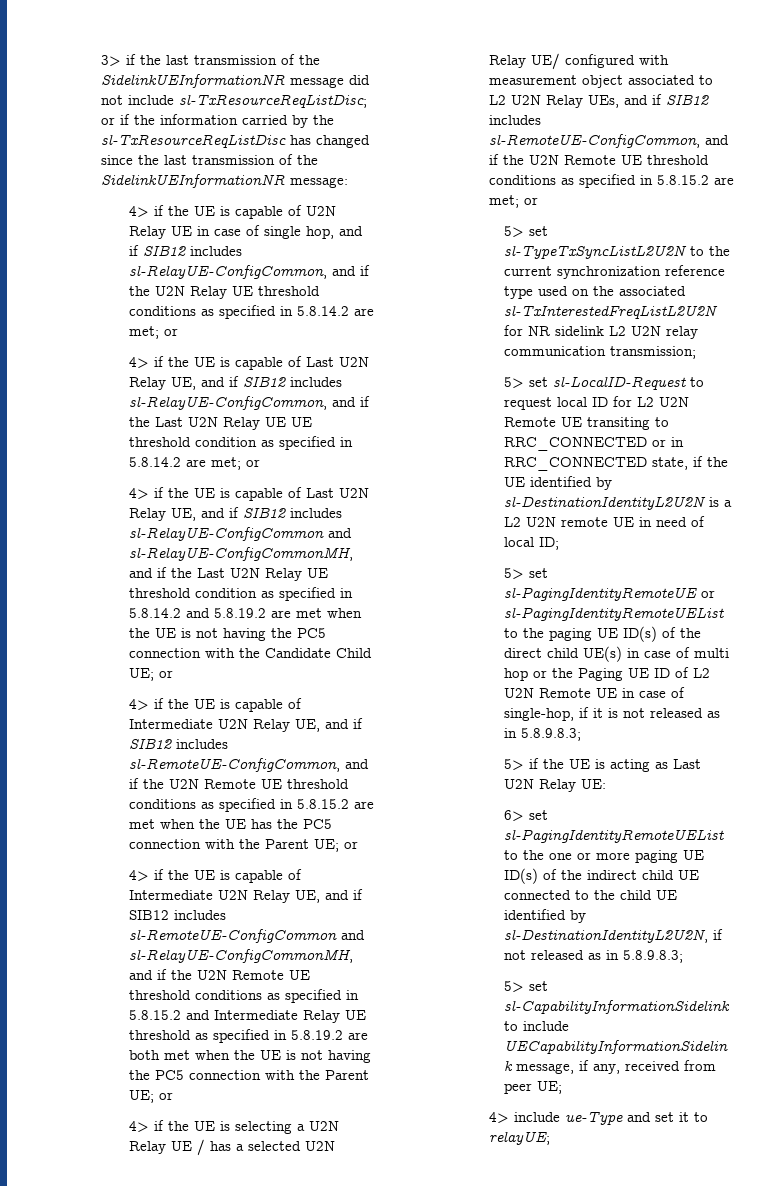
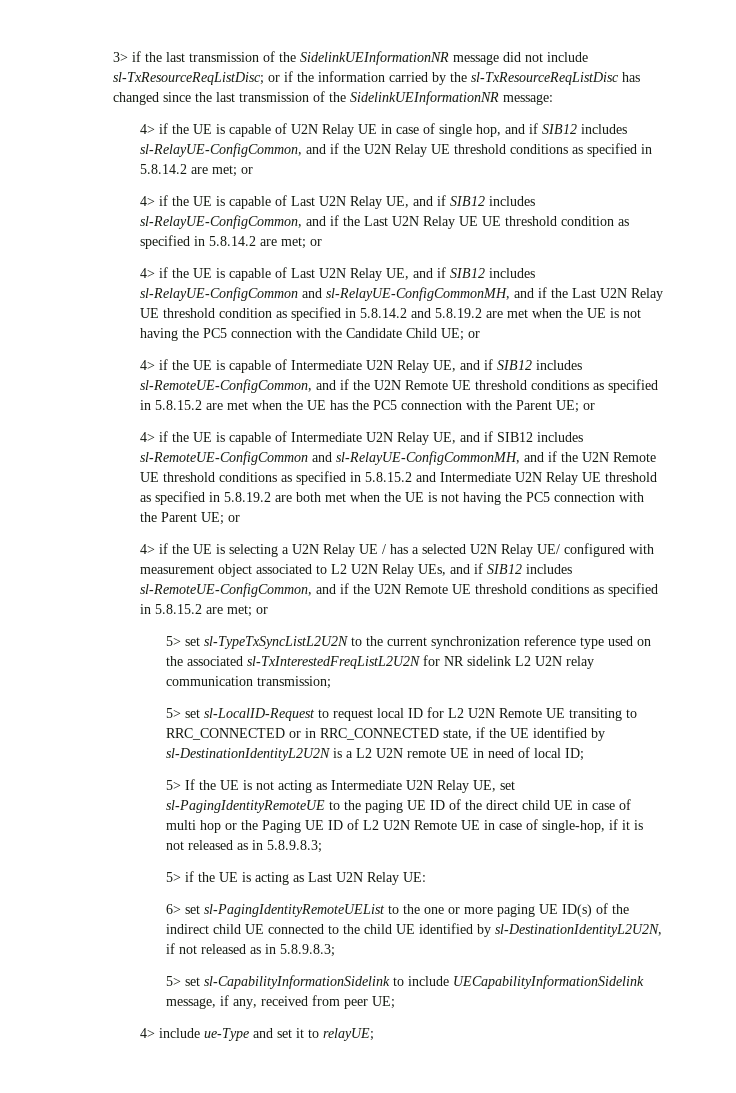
- 4> if the UE is capable of Intermediate U2N Relay UE, and if SIB12 includes sl-RemoteUE-ConfigCommon and sl-RelayUE-ConfigCommonMH, and if the U2N Remote UE threshold conditions as specified in 5.8.15.2 and Intermediate Relay UE threshold as specified in 5.8.19.2 are both met when the UE is not having the PC5 connection with the Parent UE; or
+ 4> if the UE is capable of Intermediate U2N Relay UE, and if SIB12 includes sl-RemoteUE-ConfigCommon and sl-RelayUE-ConfigCommonMH, and if the U2N Remote UE threshold conditions as specified in 5.8.15.2 and Intermediate U2N Relay UE threshold as specified in 5.8.19.2 are both met when the UE is not having the PC5 connection with the Parent UE; or
- 5> set sl-PagingIdentityRemoteUE or sl-PagingIdentityRemoteUEList to the paging UE ID(s) of the direct child UE(s) in case of multi hop or the Paging UE ID of L2 U2N Remote UE in case of single-hop, if it is not released as in 5.8.9.8.3;
+ 5> If the UE is not acting as Intermediate U2N Relay UE, set sl-PagingIdentityRemoteUE to the paging UE ID of the direct child UE in case of multi hop or the Paging UE ID of L2 U2N Remote UE in case of single-hop, if it is not released as in 5.8.9.8.3;

